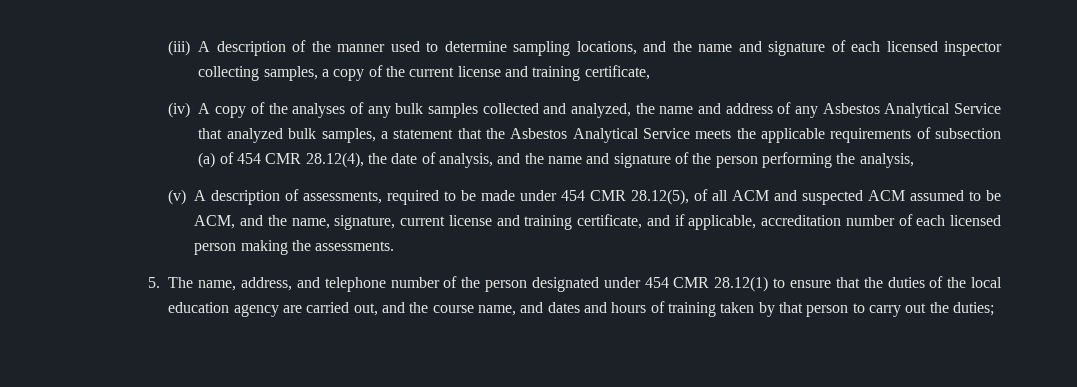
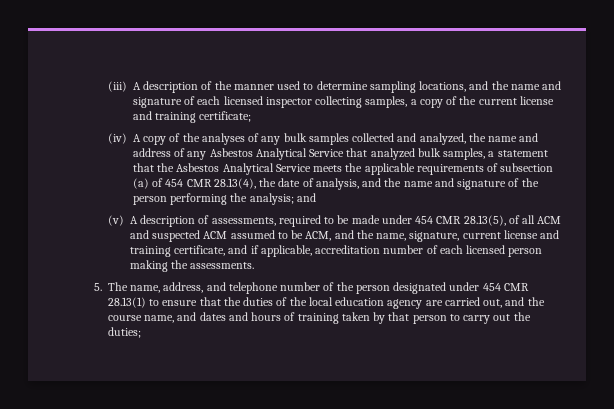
- (iii) A description of the manner used to determine sampling locations, and the name and signature of each licensed inspector collecting samples, a copy of the current license and training certificate,
+ (iii) A description of the manner used to determine sampling locations, and the name and signature of each licensed inspector collecting samples, a copy of the current license and training certificate;
- (iv) A copy of the analyses of any bulk samples collected and analyzed, the name and address of any Asbestos Analytical Service that analyzed bulk samples, a statement that the Asbestos Analytical Service meets the applicable requirements of subsection (a) of 454 CMR 28.12(4), the date of analysis, and the name and signature of the person performing the analysis,
+ (iv) A copy of the analyses of any bulk samples collected and analyzed, the name and address of any Asbestos Analytical Service that analyzed bulk samples, a statement that the Asbestos Analytical Service meets the applicable requirements of subsection (a) of 454 CMR 28.13(4), the date of analysis, and the name and signature of the person performing the analysis; and
- (v) A description of assessments, required to be made under 454 CMR 28.12(5), of all ACM and suspected ACM assumed to be ACM, and the name, signature, current license and training certificate, and if applicable, accreditation number of each licensed person making the assessments.
+ (v) A description of assessments, required to be made under 454 CMR 28.13(5), of all ACM and suspected ACM assumed to be ACM, and the name, signature, current license and training certificate, and if applicable, accreditation number of each licensed person making the assessments.
- 5. The name, address, and telephone number of the person designated under 454 CMR 28.12(1) to ensure that the duties of the local education agency are carried out, and the course name, and dates and hours of training taken by that person to carry out the duties;
+ 5. The name, address, and telephone number of the person designated under 454 CMR 28.13(1) to ensure that the duties of the local education agency are carried out, and the course name, and dates and hours of training taken by that person to carry out the duties;

